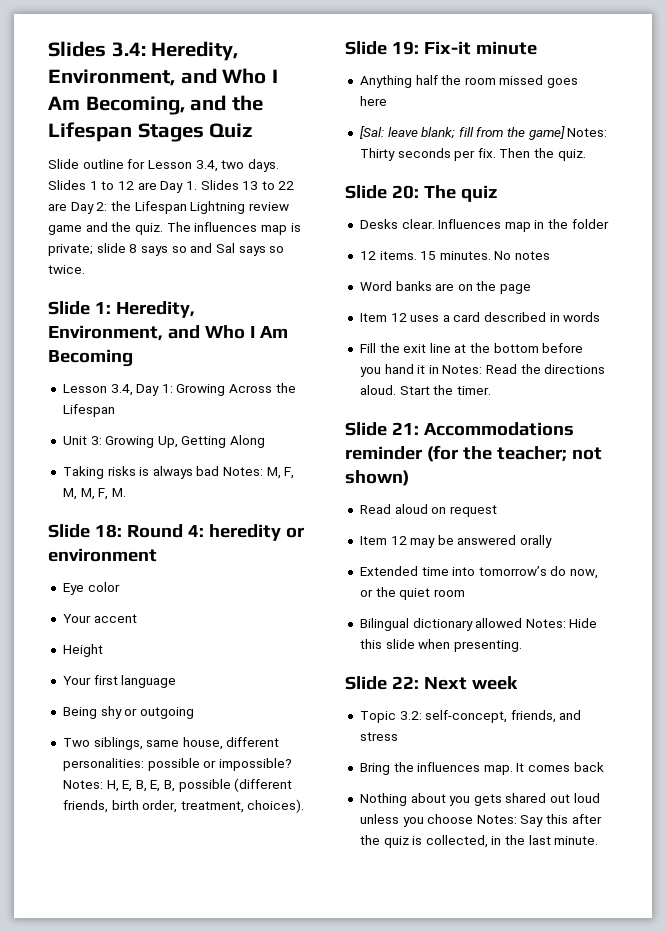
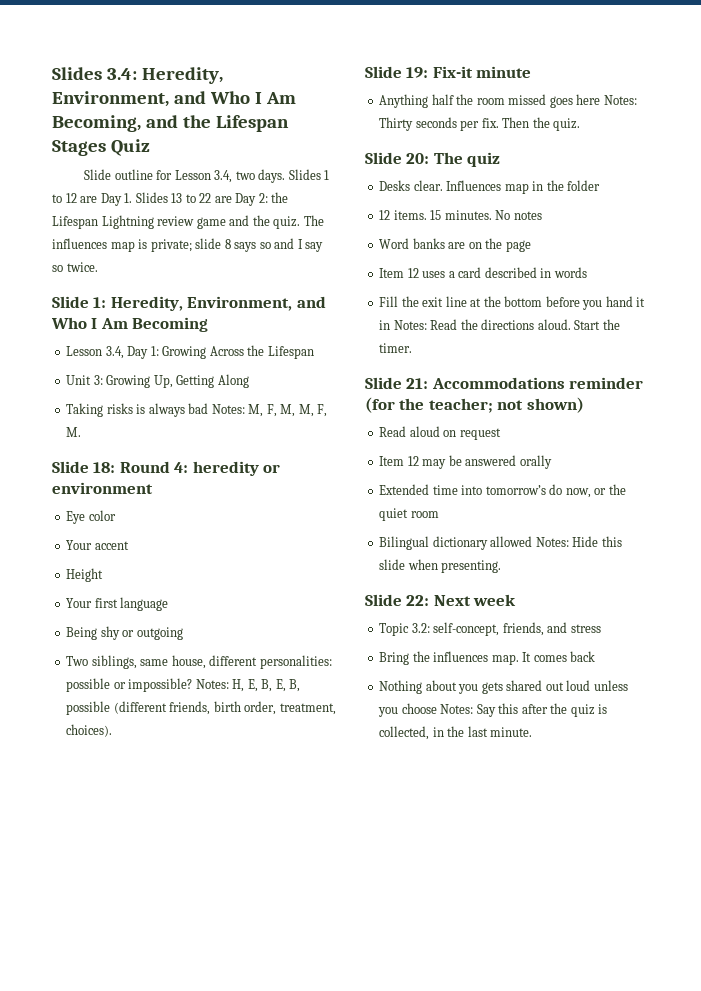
- The influences map is private; slide 8 says so and Sal says so twice.
+ The influences map is private; slide 8 says so and I say so twice.
- Anything half the room missed goes here
- [Sal: leave blank; fill from the game] Notes: Thirty seconds per fix.
+ Anything half the room missed goes here Notes: Thirty seconds per fix.

